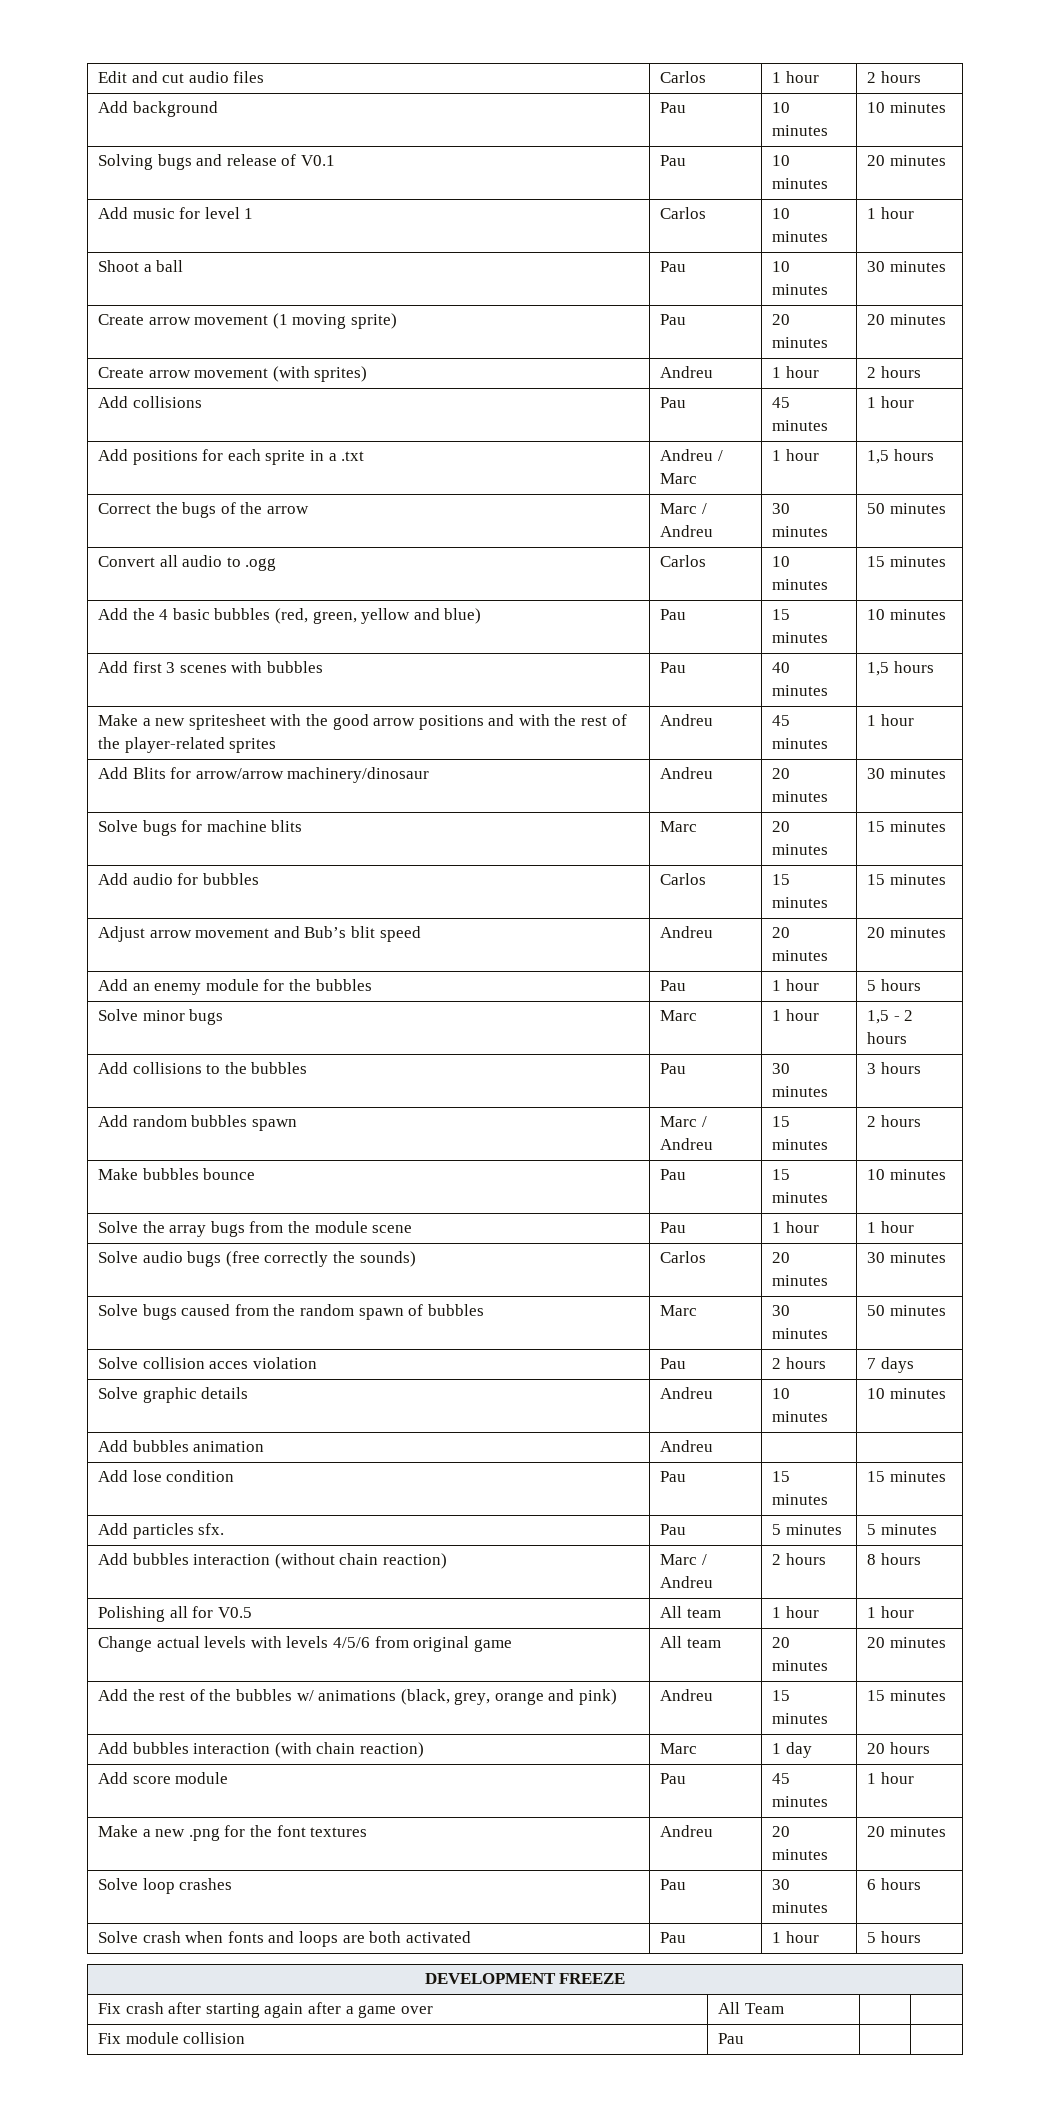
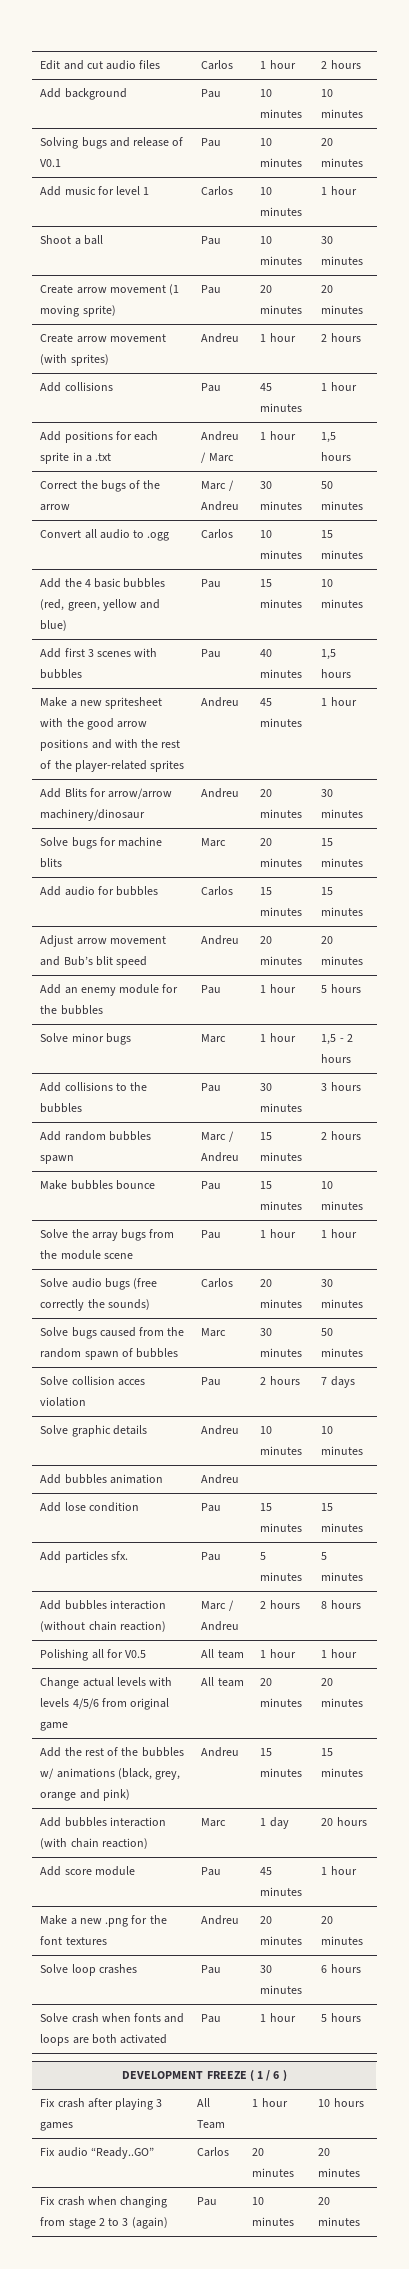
- DEVELOPMENT FREEZE
- Fix crash after starting again after a game over | All Team | |
- Fix module collision | Pau | |
+ DEVELOPMENT FREEZE ( 1 / 6 )
+ Fix crash after playing 3 games | All Team | 1 hour | 10 hours
+ Fix audio “Ready..GO” | Carlos | 20 minutes | 20 minutes
+ Fix crash when changing from stage 2 to 3 (again) | Pau | 10 minutes | 20 minutes

